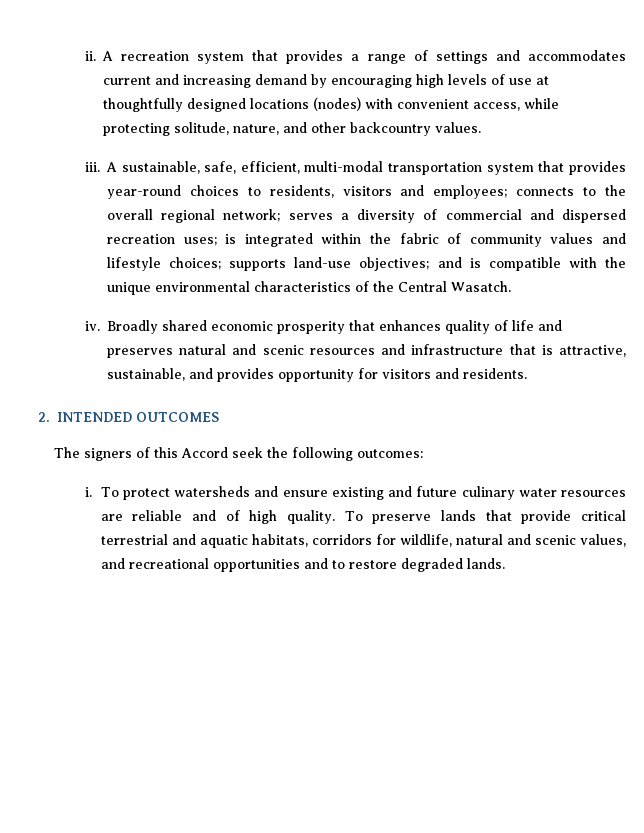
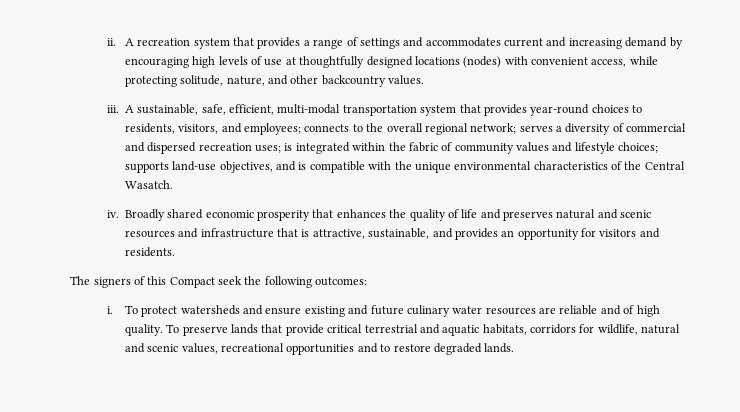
- A sustainable, safe, efficient, multi-modal transportation system that provides year-round choices to residents, visitors and employees; connects to the overall regional network; serves a diversity of commercial and dispersed recreation uses; is integrated within the fabric of community values and lifestyle choices; supports land-use objectives; and is compatible with the unique environmental characteristics of the Central Wasatch.
+ A sustainable, safe, efficient, multi-modal transportation system that provides year-round choices to residents, visitors, and employees; connects to the overall regional network; serves a diversity of commercial and dispersed recreation uses; is integrated within the fabric of community values and lifestyle choices; supports land-use objectives, and is compatible with the unique environmental characteristics of the Central Wasatch.
- Broadly shared economic prosperity that enhances quality of life and preserves natural and scenic resources and infrastructure that is attractive, sustainable, and provides opportunity for visitors and residents.
+ Broadly shared economic prosperity that enhances the quality of life and preserves natural and scenic resources and infrastructure that is attractive, sustainable, and provides an opportunity for visitors and residents.
- 2. INTENDED OUTCOMES
- The signers of this Accord seek the following outcomes:
+ The signers of this Compact seek the following outcomes:
- To preserve lands that provide critical terrestrial and aquatic habitats, corridors for wildlife, natural and scenic values, and recreational opportunities and to restore degraded lands.
+ To preserve lands that provide critical terrestrial and aquatic habitats, corridors for wildlife, natural and scenic values, recreational opportunities and to restore degraded lands.

